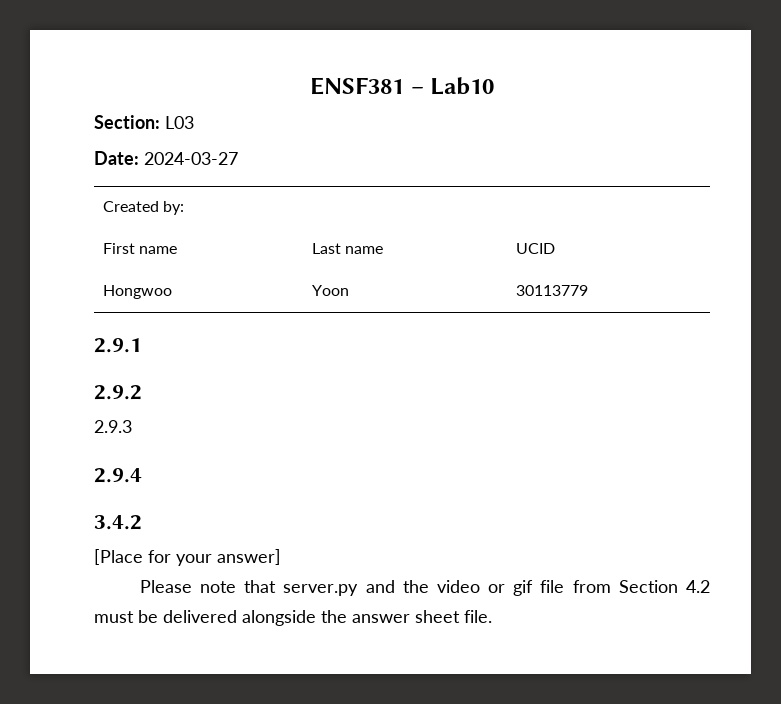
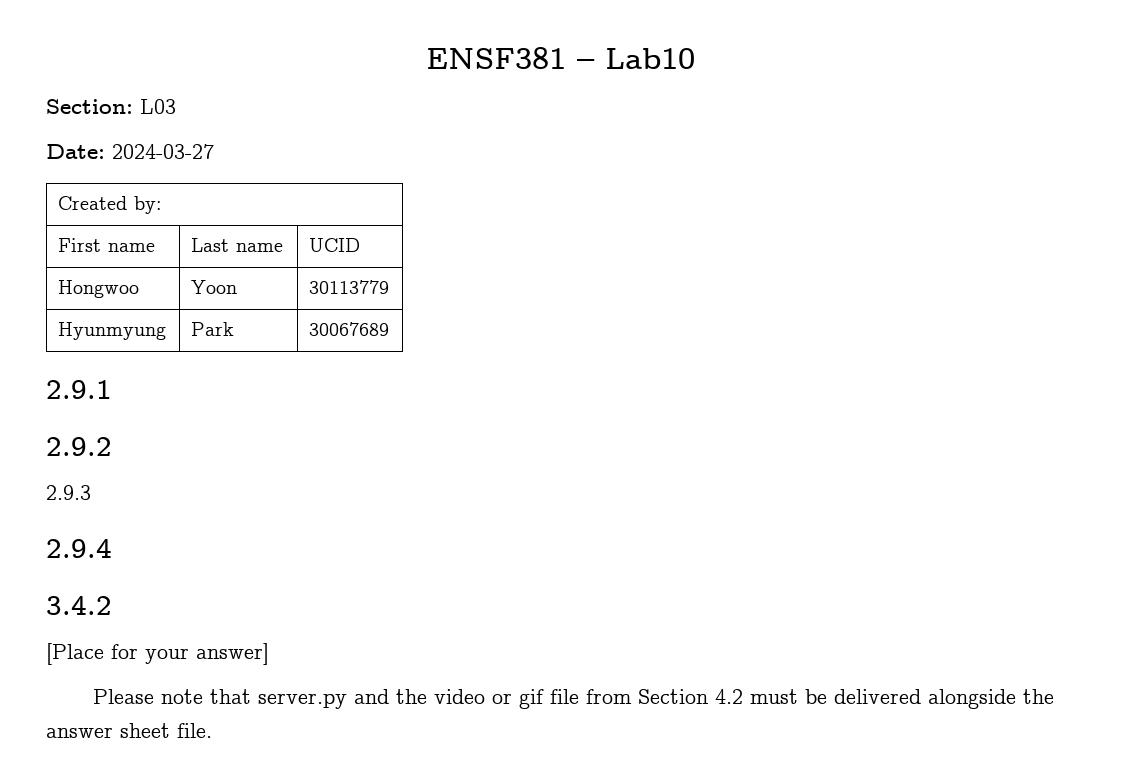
+ Hyunmyung | Park | 30067689

